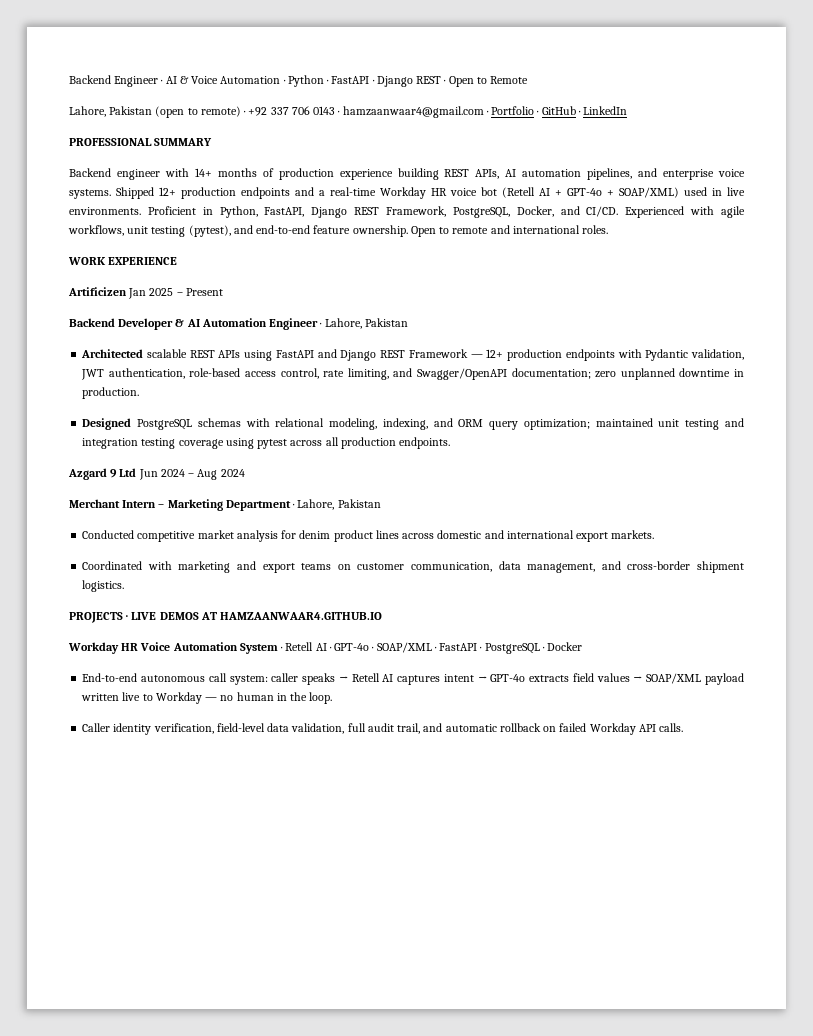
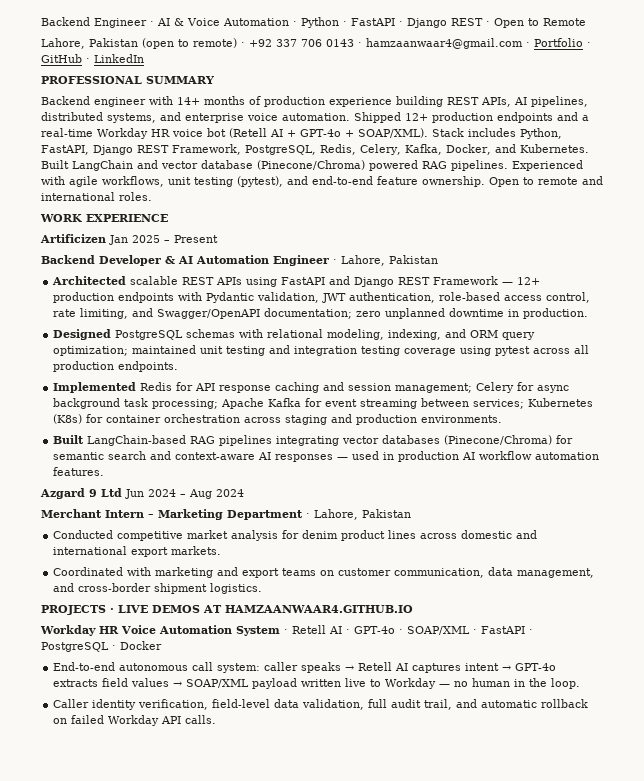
- Backend engineer with 14+ months of production experience building REST APIs, AI automation pipelines, and enterprise voice systems.
+ Backend engineer with 14+ months of production experience building REST APIs, AI pipelines, distributed systems, and enterprise voice automation.
- Shipped 12+ production endpoints and a real-time Workday HR voice bot (Retell AI + GPT-4o + SOAP/XML) used in live environments. Proficient in Python, FastAPI, Django REST Framework, PostgreSQL, Docker, and CI/CD.
+ Shipped 12+ production endpoints and a real-time Workday HR voice bot (Retell AI + GPT-4o + SOAP/XML). Stack includes Python, FastAPI, Django REST Framework, PostgreSQL, Redis, Celery, Kafka, Docker, and Kubernetes. Built LangChain and vector database (Pinecone/Chroma) powered RAG pipelines.
+ Implemented Redis for API response caching and session management; Celery for async background task processing; Apache Kafka for event streaming between services; Kubernetes (K8s) for container orchestration across staging and production environments.
+ Built LangChain-based RAG pipelines integrating vector databases (Pinecone/Chroma) for semantic search and context-aware AI responses — used in production AI workflow automation features.

